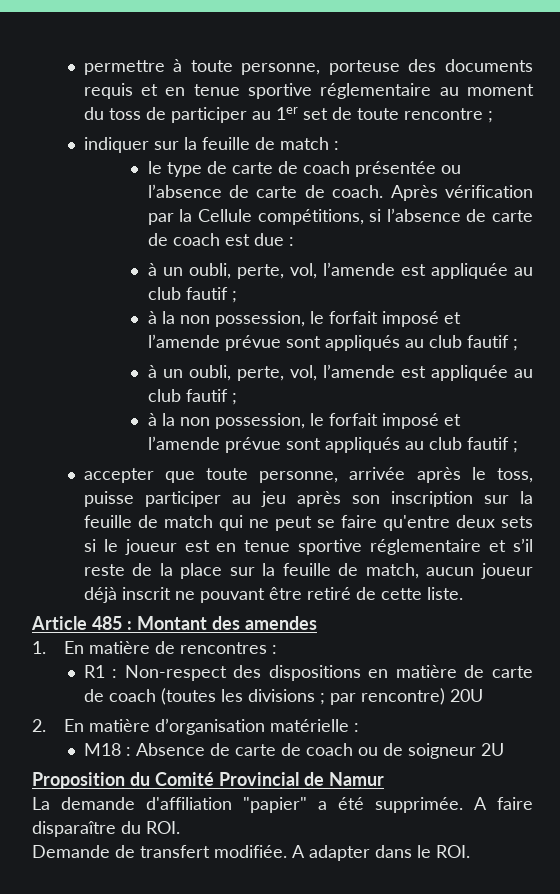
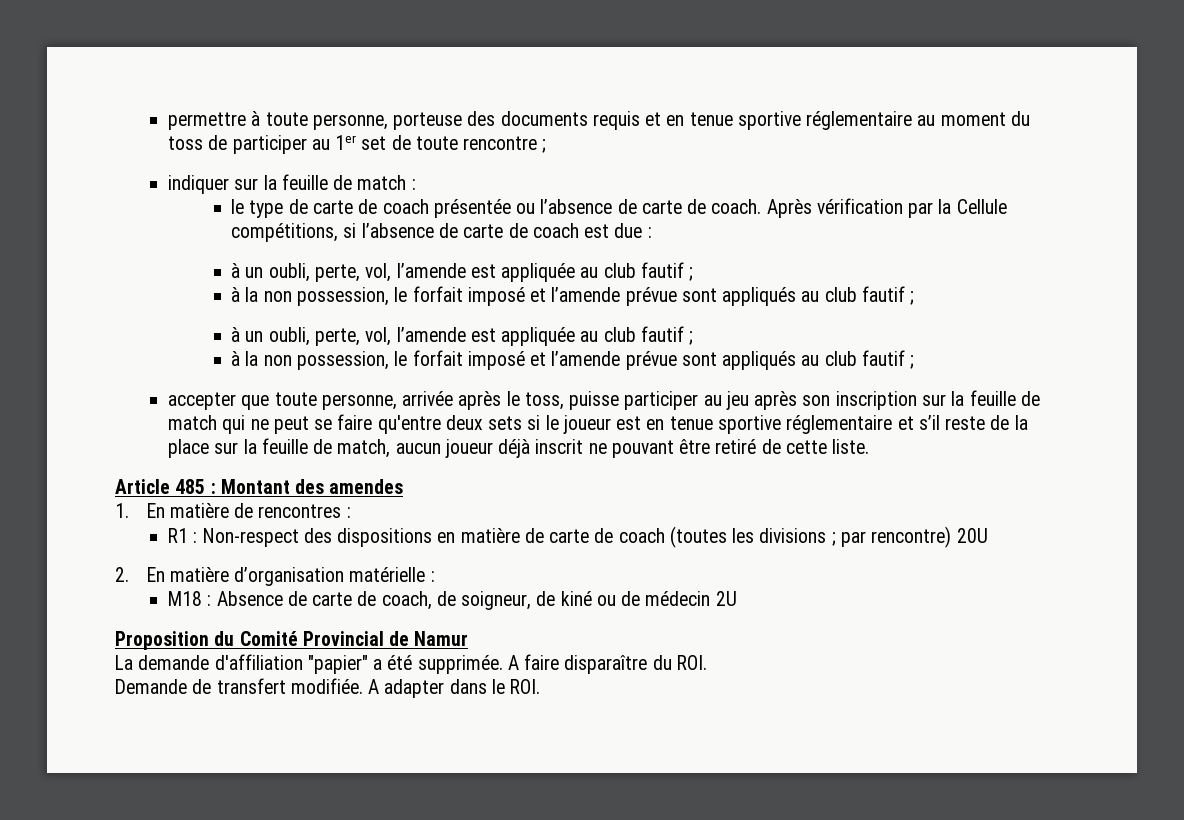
- M18 : Absence de carte de coach ou de soigneur 2U
+ M18 : Absence de carte de coach, de soigneur, de kiné ou de médecin 2U

